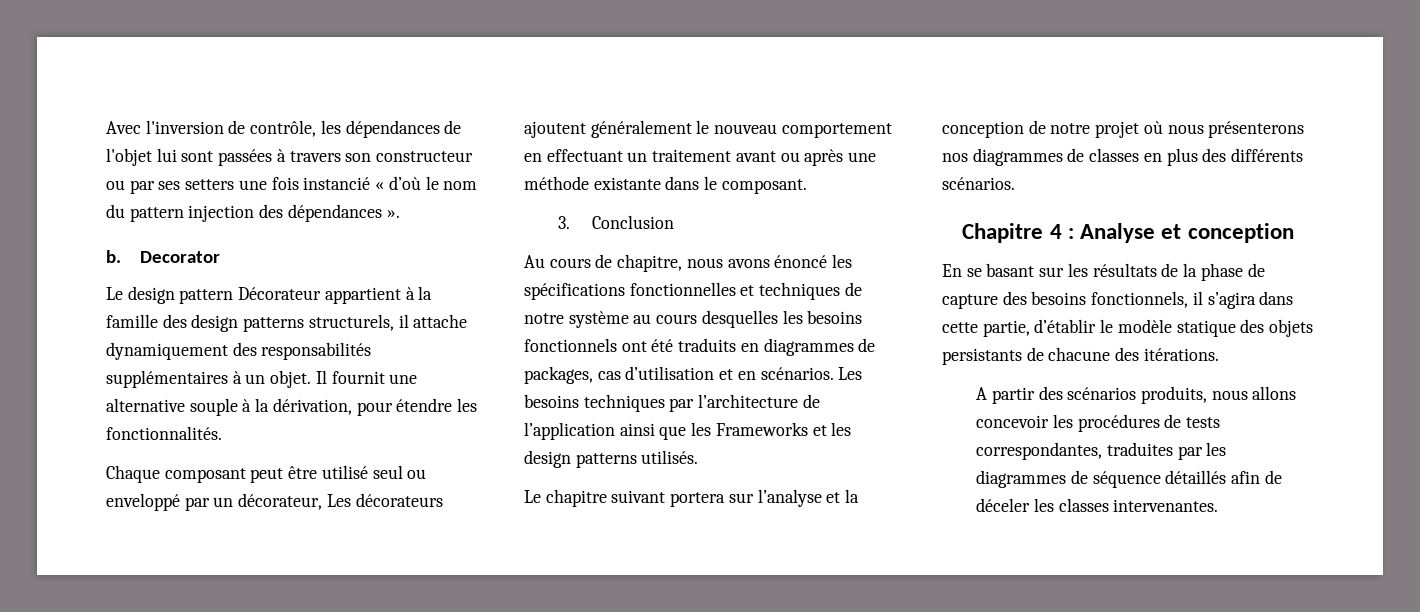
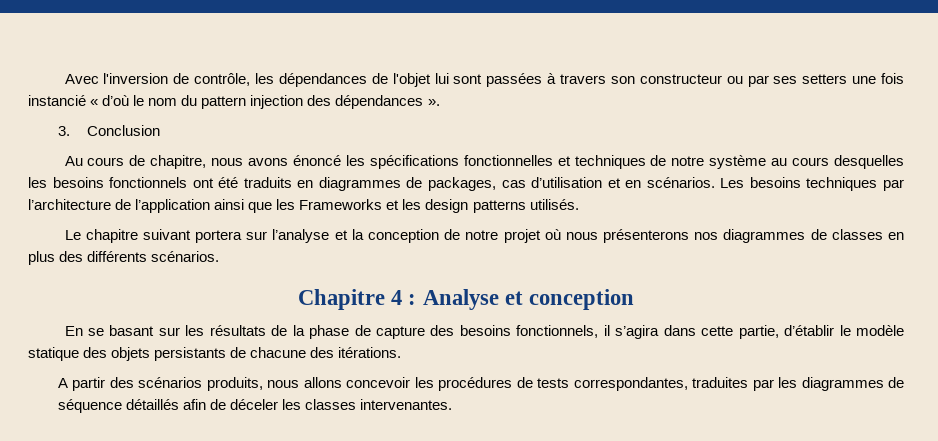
- b. Decorator
- Le design pattern Décorateur appartient à la famille des design patterns structurels, il attache dynamiquement des responsabilités supplémentaires à un objet. Il fournit une alternative souple à la dérivation, pour étendre les fonctionnalités.
- Chaque composant peut être utilisé seul ou enveloppé par un décorateur, Les décorateurs ajoutent généralement le nouveau comportement en effectuant un traitement avant ou après une méthode existante dans le composant.

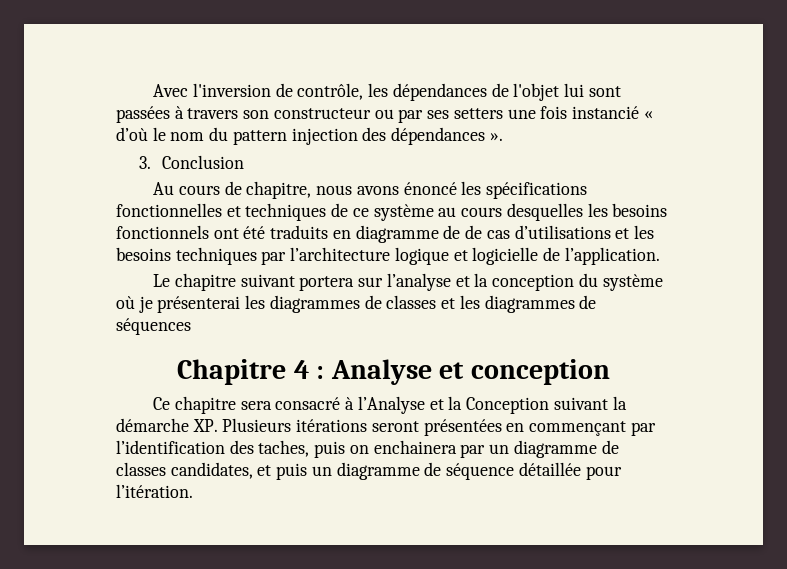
- Au cours de chapitre, nous avons énoncé les spécifications fonctionnelles et techniques de notre système au cours desquelles les besoins fonctionnels ont été traduits en diagrammes de packages, cas d’utilisation et en scénarios. Les besoins techniques par l’architecture de l’application ainsi que les Frameworks et les design patterns utilisés.
+ Au cours de chapitre, nous avons énoncé les spécifications fonctionnelles et techniques de ce système au cours desquelles les besoins fonctionnels ont été traduits en diagramme de de cas d’utilisations et les besoins techniques par l’architecture logique et logicielle de l’application.
- Le chapitre suivant portera sur l’analyse et la conception de notre projet où nous présenterons nos diagrammes de classes en plus des différents scénarios.
+ Le chapitre suivant portera sur l’analyse et la conception du système où je présenterai les diagrammes de classes et les diagrammes de séquences
- En se basant sur les résultats de la phase de capture des besoins fonctionnels, il s’agira dans cette partie, d’établir le modèle statique des objets persistants de chacune des itérations.
- A partir des scénarios produits, nous allons concevoir les procédures de tests correspondantes, traduites par les diagrammes de séquence détaillés afin de déceler les classes intervenantes.
+ Ce chapitre sera consacré à l’Analyse et la Conception suivant la démarche XP. Plusieurs itérations seront présentées en commençant par l’identification des taches, puis on enchainera par un diagramme de classes candidates, et puis un diagramme de séquence détaillée pour l’itération.

